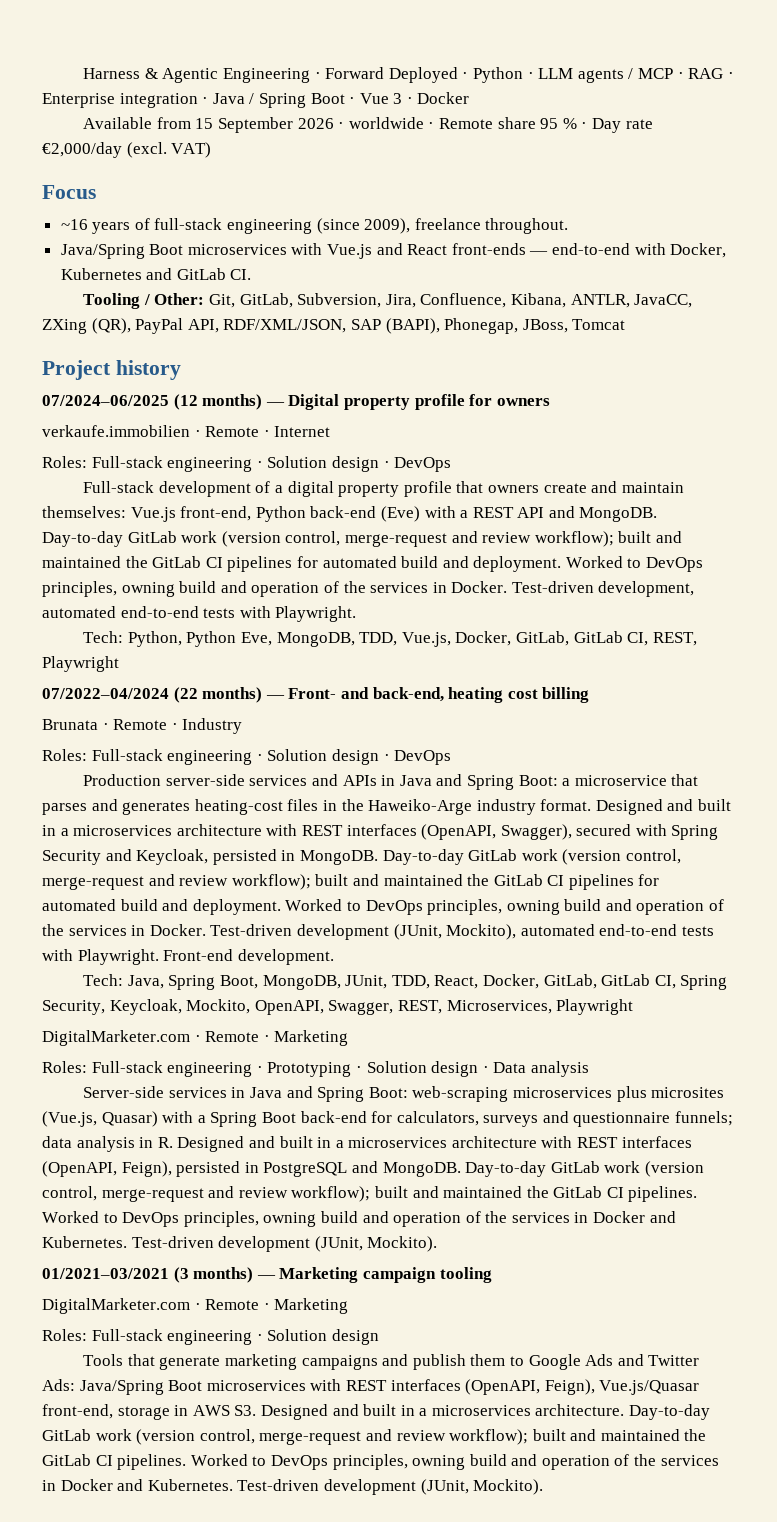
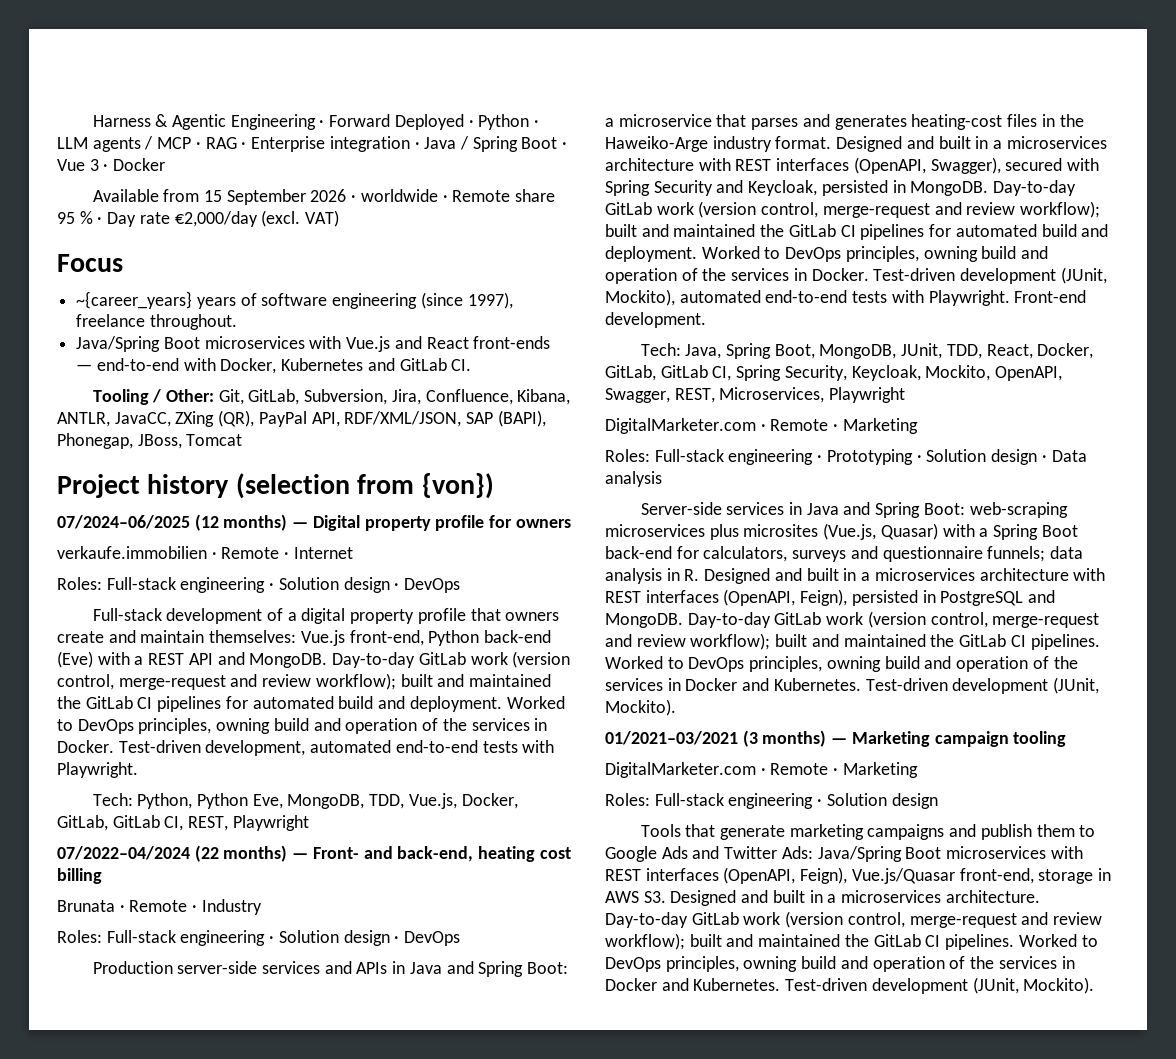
- ~16 years of full-stack engineering (since 2009), freelance throughout.
+ ~{career_years} years of software engineering (since 1997), freelance throughout.
- Project history
+ Project history (selection from {von})

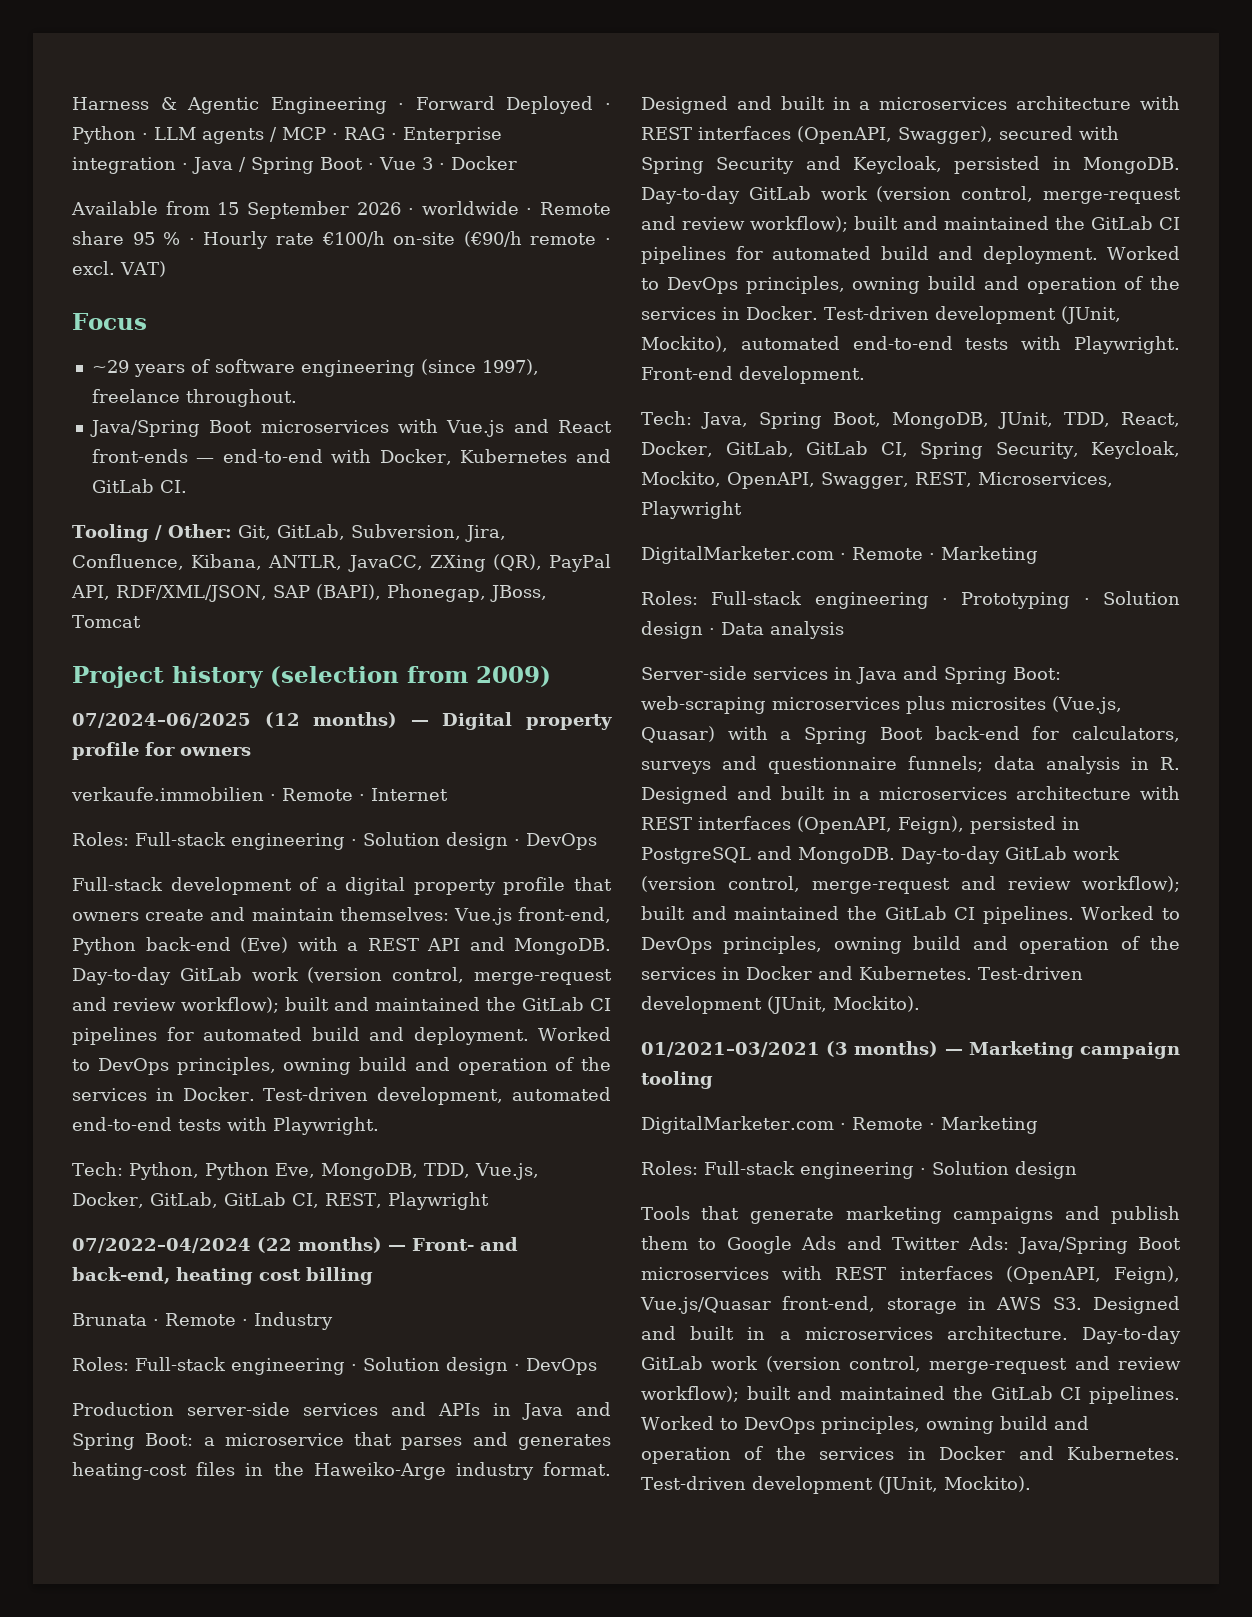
- Available from 15 September 2026 · worldwide · Remote share 95 % · Day rate €2,000/day (excl. VAT)
+ Available from 15 September 2026 · worldwide · Remote share 95 % · Hourly rate €100/h on-site (€90/h remote · excl. VAT)
- ~{career_years} years of software engineering (since 1997), freelance throughout.
+ ~29 years of software engineering (since 1997), freelance throughout.
- Project history (selection from {von})
+ Project history (selection from 2009)

